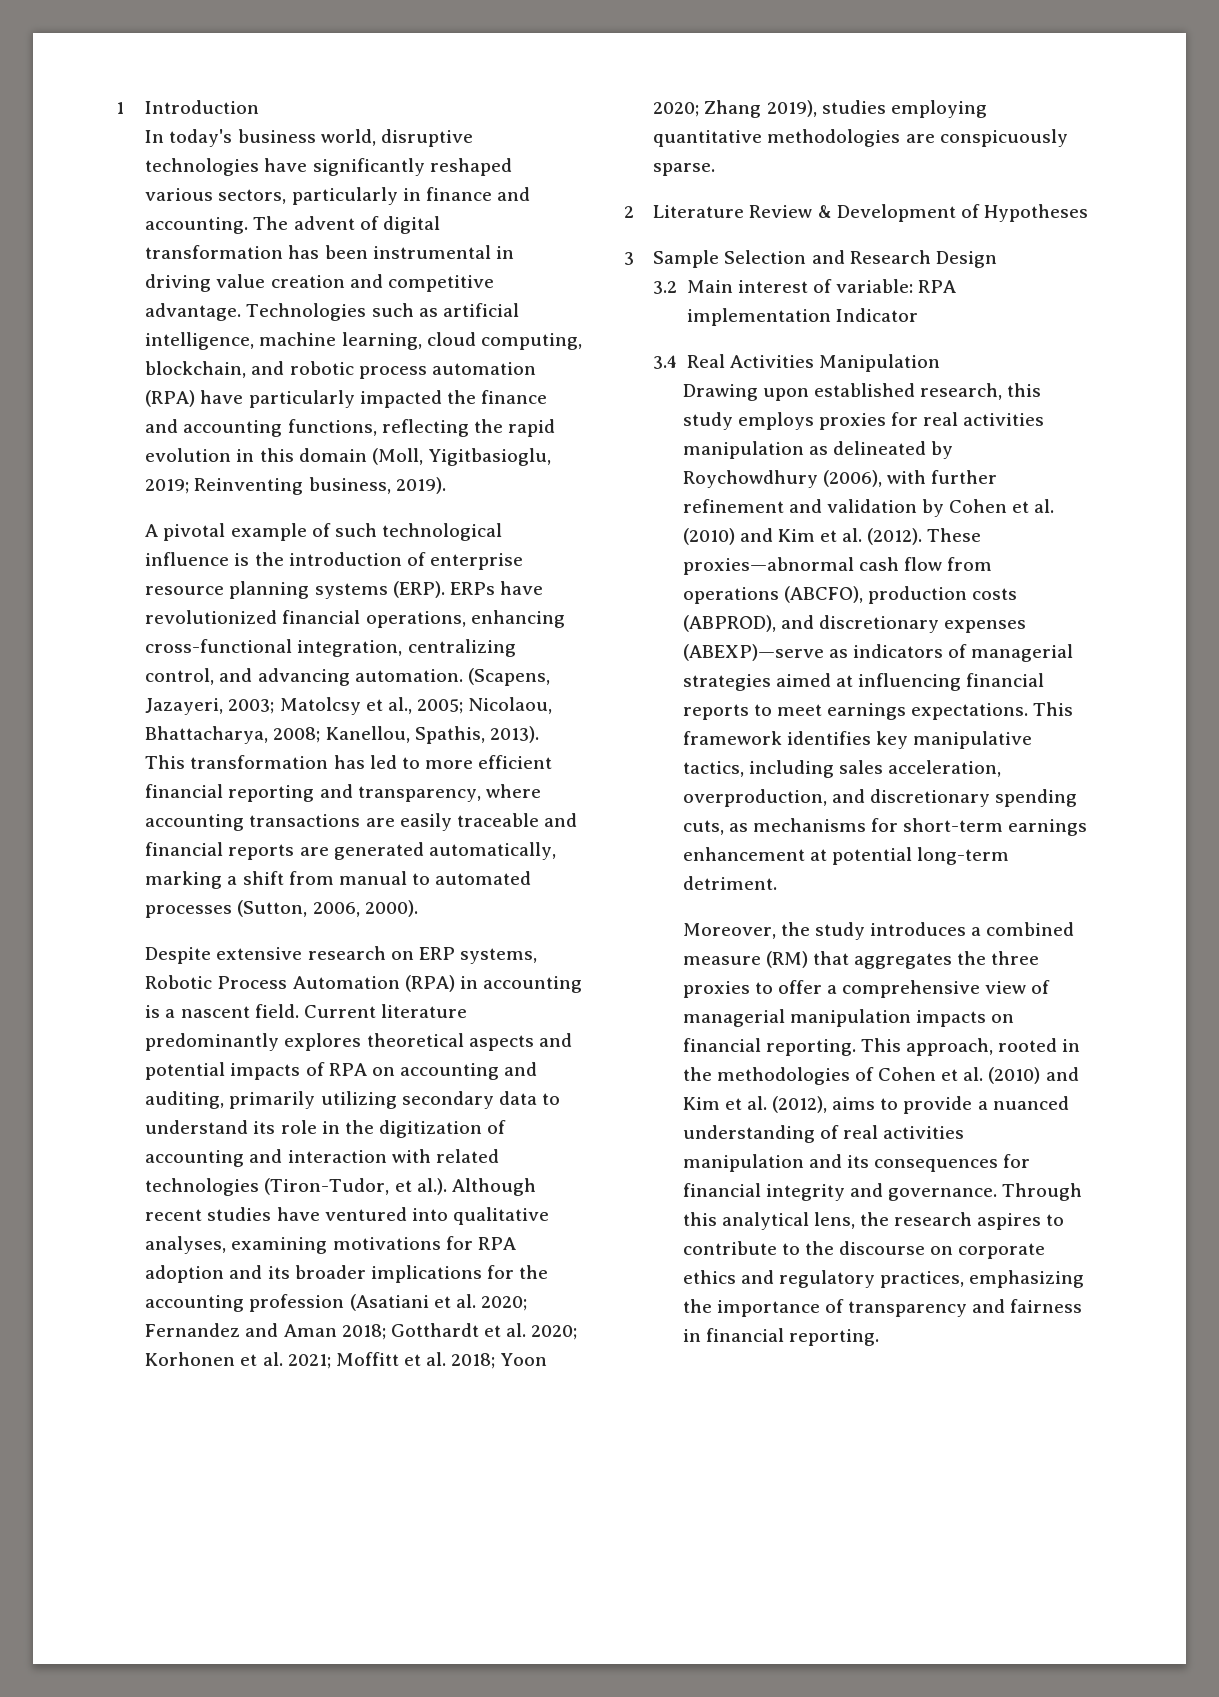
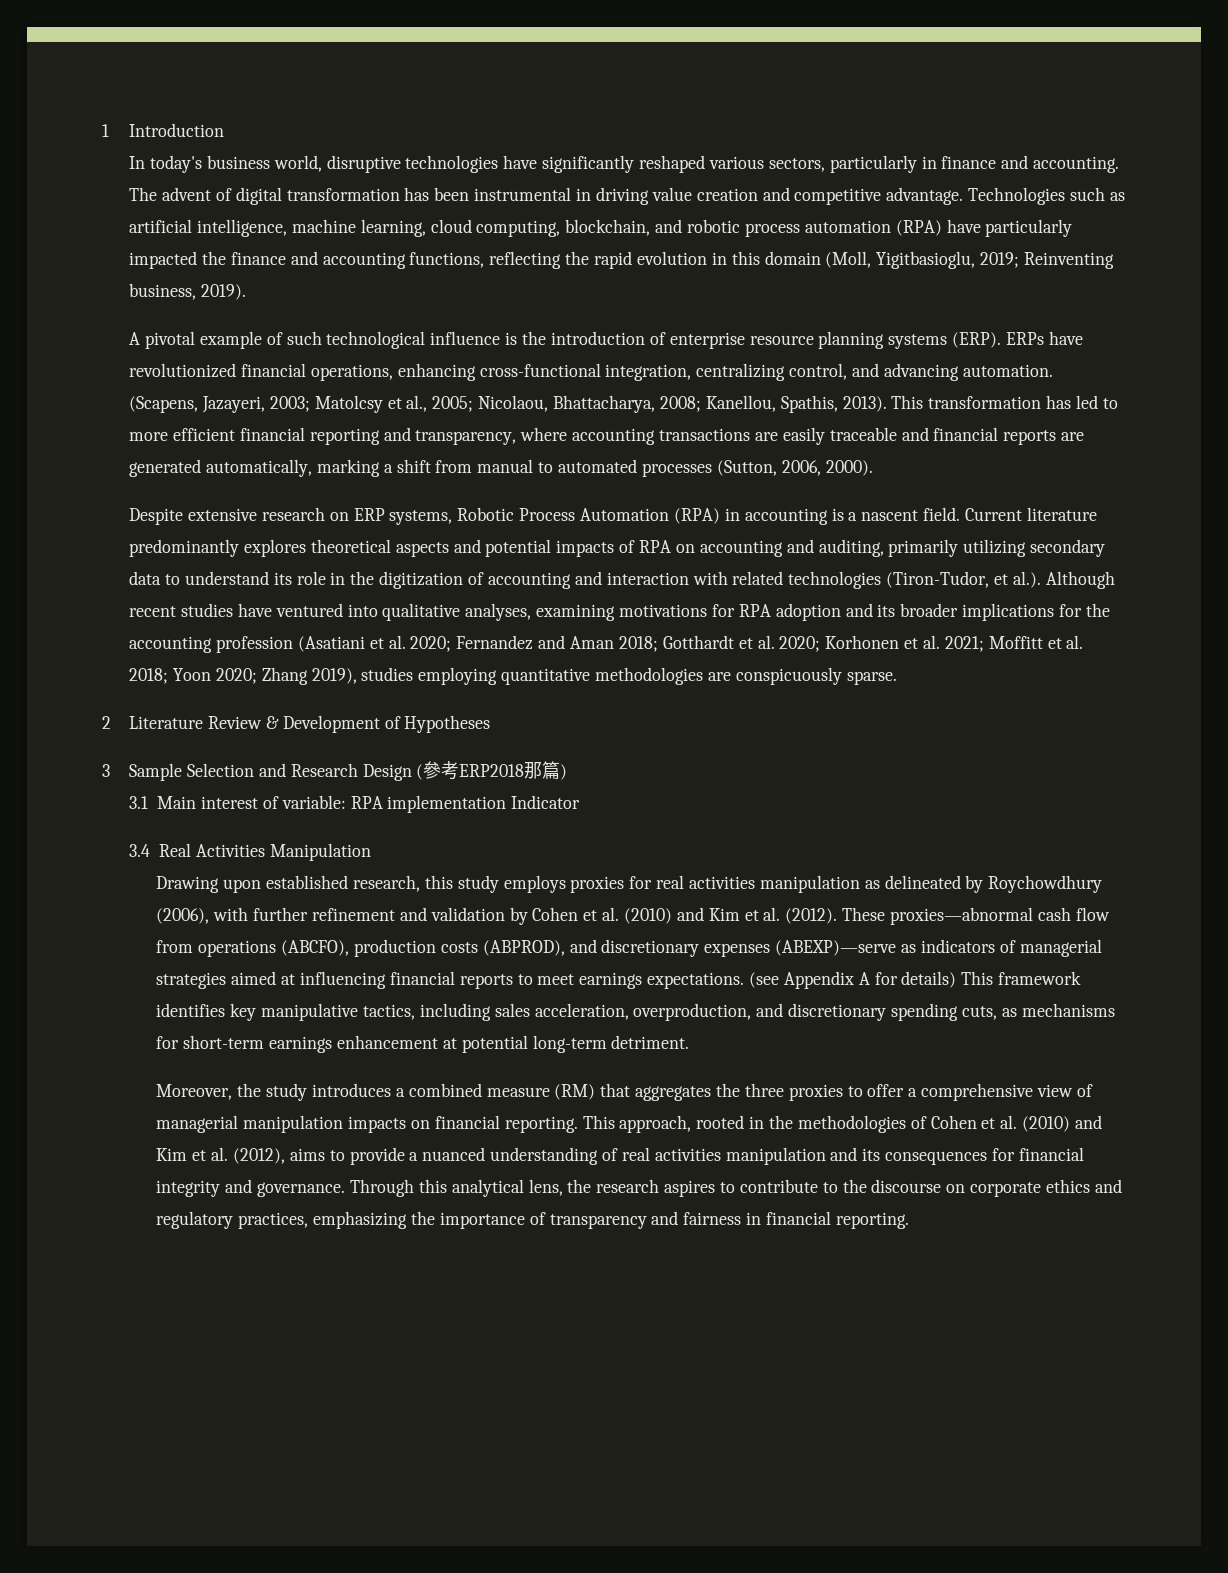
- 3 Sample Selection and Research Design
- 3.2 Main interest of variable: RPA implementation Indicator
+ 3 Sample Selection and Research Design (參考ERP2018那篇)
+ 3.1 Main interest of variable: RPA implementation Indicator
- This framework identifies key manipulative tactics, including sales acceleration, overproduction, and discretionary spending cuts, as mechanisms for short-term earnings enhancement at potential long-term detriment.
+ (see Appendix A for details) This framework identifies key manipulative tactics, including sales acceleration, overproduction, and discretionary spending cuts, as mechanisms for short-term earnings enhancement at potential long-term detriment.

